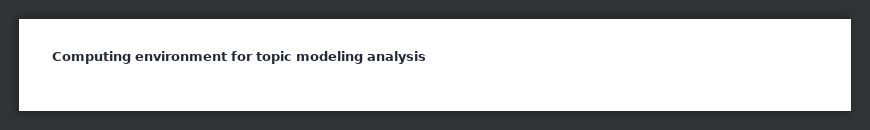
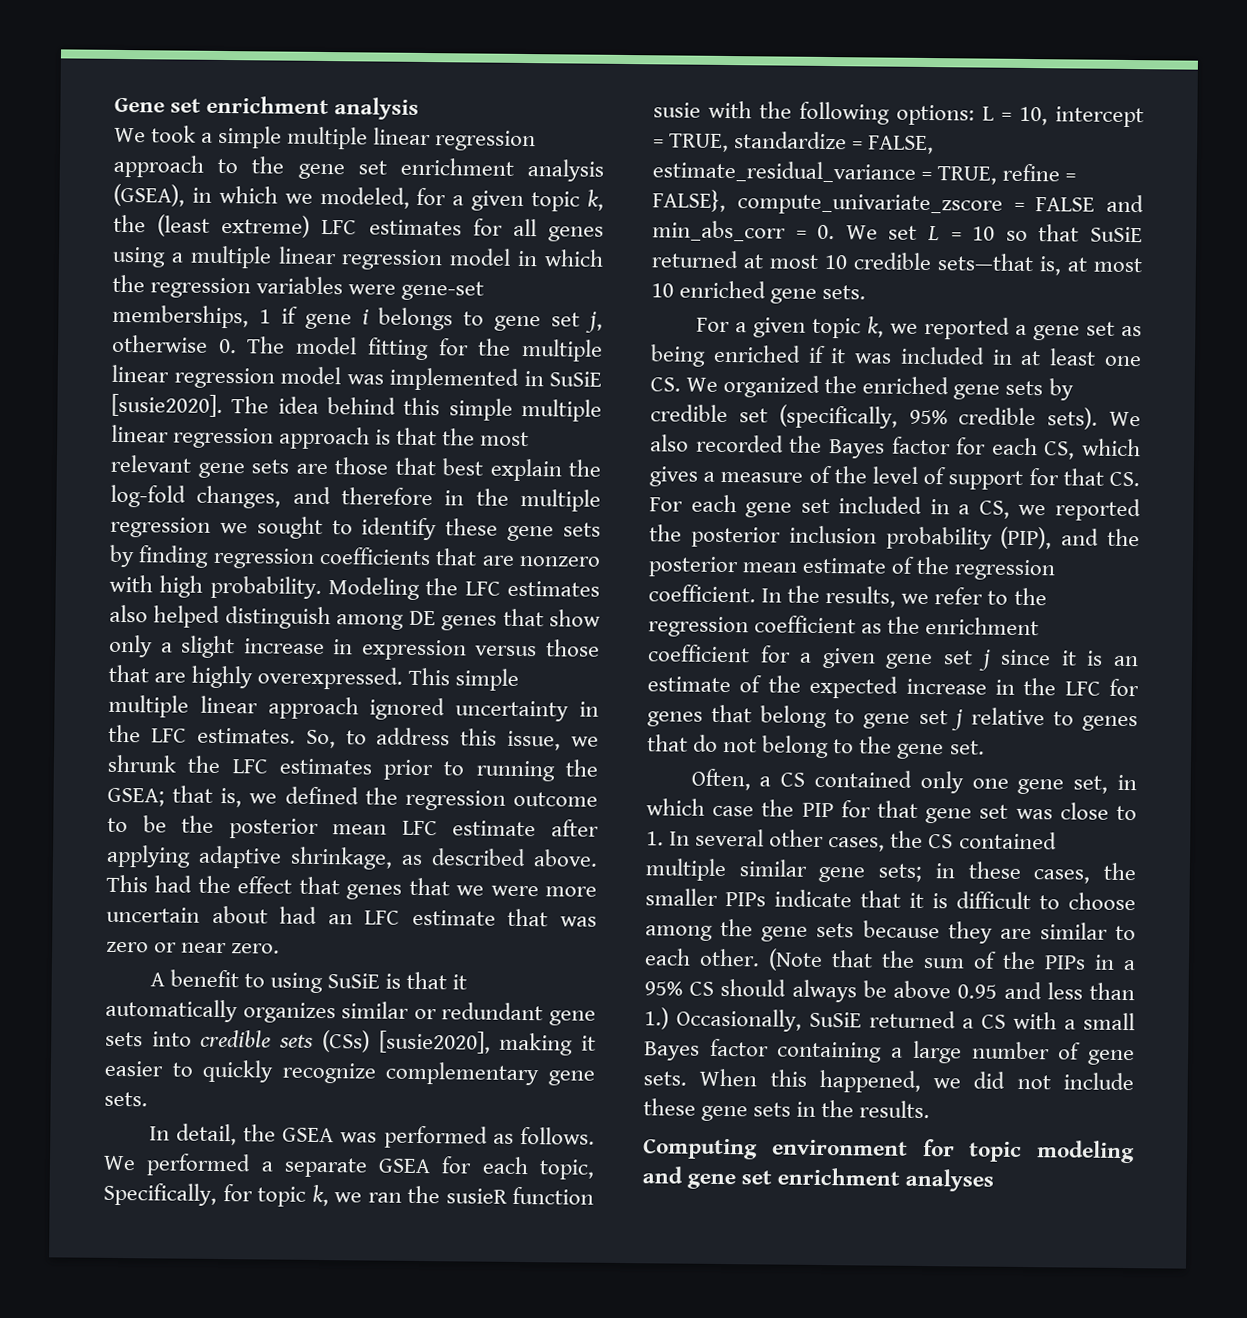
+ Gene set enrichment analysis
+ We took a simple multiple linear regression approach to the gene set enrichment analysis (GSEA), in which we modeled, for a given topic k, the (least extreme) LFC estimates for all genes using a multiple linear regression model in which the regression variables were gene-set memberships, 1 if gene i belongs to gene set j, otherwise 0. The model fitting for the multiple linear regression model was implemented in SuSiE [susie2020]. The idea behind this simple multiple linear regression approach is that the most relevant gene sets are those that best explain the log-fold changes, and therefore in the multiple regression we sought to identify these gene sets by finding regression coefficients that are nonzero with high probability. Modeling the LFC estimates also helped distinguish among DE genes that show only a slight increase in expression versus those that are highly overexpressed. This simple multiple linear approach ignored uncertainty in the LFC estimates. So, to address this issue, we shrunk the LFC estimates prior to running the GSEA; that is, we defined the regression outcome to be the posterior mean LFC estimate after applying adaptive shrinkage, as described above. This had the effect that genes that we were more uncertain about had an LFC estimate that was zero or near zero.
+ A benefit to using SuSiE is that it automatically organizes similar or redundant gene sets into credible sets (CSs) [susie2020], making it easier to quickly recognize complementary gene sets.
+ In detail, the GSEA was performed as follows. We performed a separate GSEA for each topic, Specifically, for topic k, we ran the susieR function susie with the following options: L = 10, intercept = TRUE, standardize = FALSE, estimate_residual_variance = TRUE, refine = FALSE}, compute_univariate_zscore = FALSE and min_abs_corr = 0. We set L = 10 so that SuSiE returned at most 10 credible sets—that is, at most 10 enriched gene sets.
+ For a given topic k, we reported a gene set as being enriched if it was included in at least one CS. We organized the enriched gene sets by credible set (specifically, 95% credible sets). We also recorded the Bayes factor for each CS, which gives a measure of the level of support for that CS. For each gene set included in a CS, we reported the posterior inclusion probability (PIP), and the posterior mean estimate of the regression coefficient. In the results, we refer to the regression coefficient as the enrichment coefficient for a given gene set j since it is an estimate of the expected increase in the LFC for genes that belong to gene set j relative to genes that do not belong to the gene set.
+ Often, a CS contained only one gene set, in which case the PIP for that gene set was close to 1. In several other cases, the CS contained multiple similar gene sets; in these cases, the smaller PIPs indicate that it is difficult to choose among the gene sets because they are similar to each other. (Note that the sum of the PIPs in a 95% CS should always be above 0.95 and less than 1.) Occasionally, SuSiE returned a CS with a small Bayes factor containing a large number of gene sets. When this happened, we did not include these gene sets in the results.
- Computing environment for topic modeling analysis
+ Computing environment for topic modeling and gene set enrichment analyses

